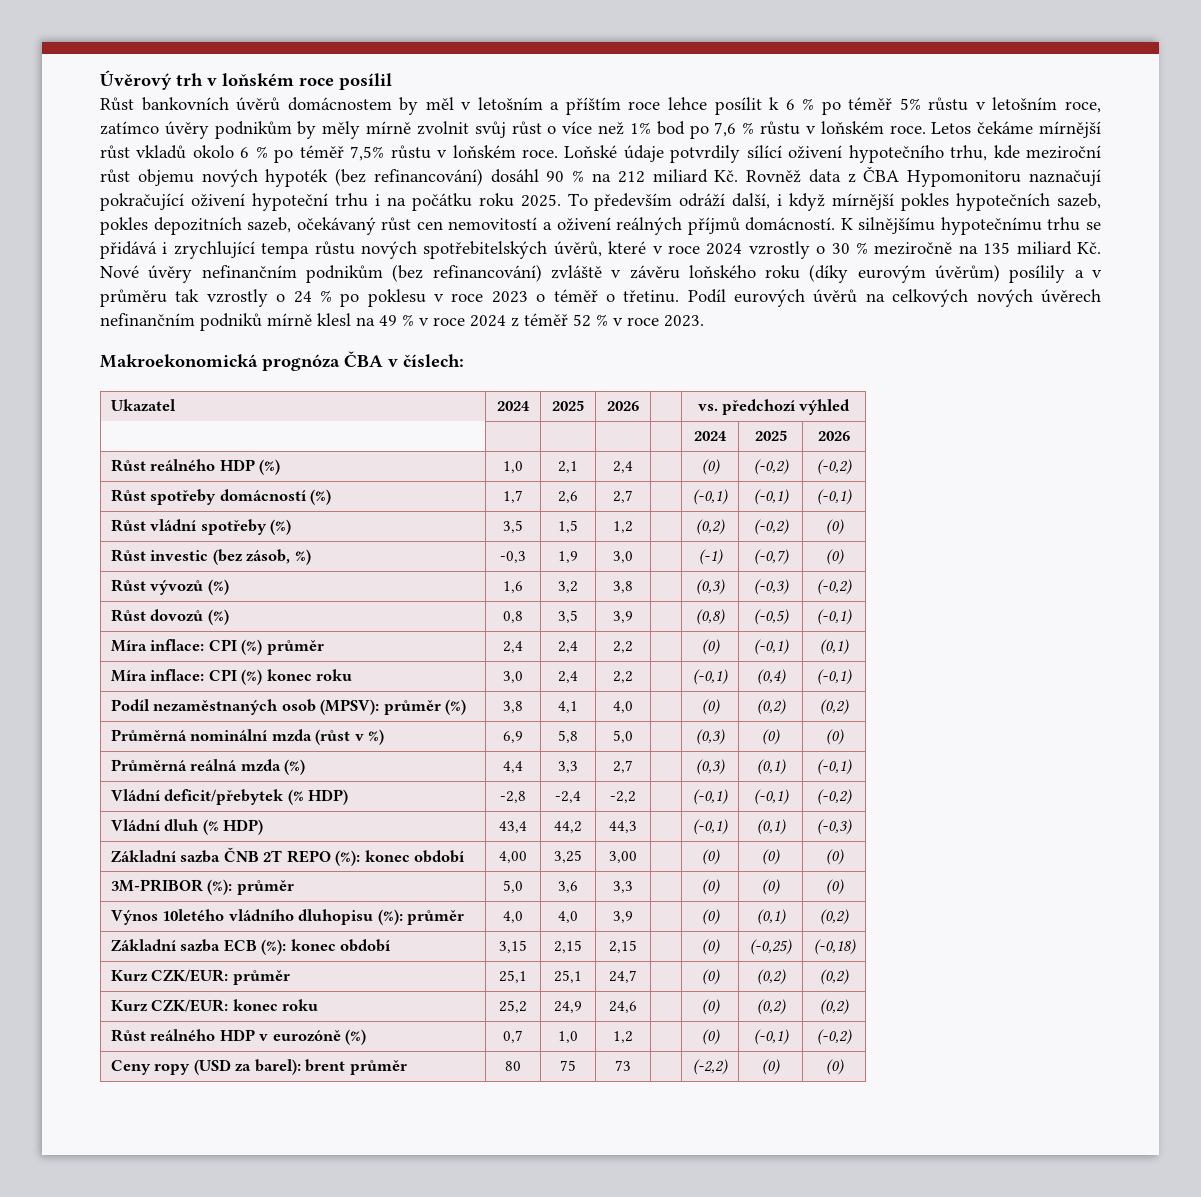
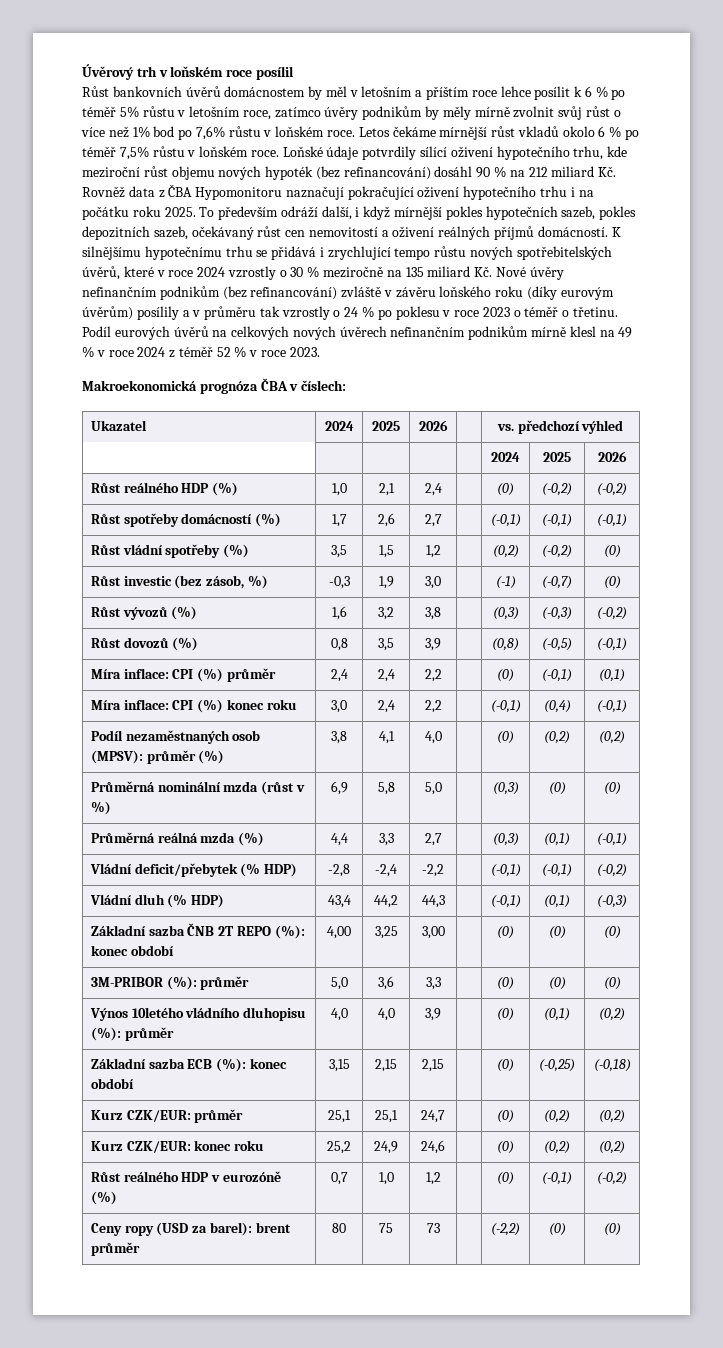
- Růst bankovních úvěrů domácnostem by měl v letošním a příštím roce lehce posílit k 6 % po téměř 5% růstu v letošním roce, zatímco úvěry podnikům by měly mírně zvolnit svůj růst o více než 1% bod po 7,6 % růstu v loňském roce.
+ Růst bankovních úvěrů domácnostem by měl v letošním a příštím roce lehce posílit k 6 % po téměř 5% růstu v letošním roce, zatímco úvěry podnikům by měly mírně zvolnit svůj růst o více než 1% bod po 7,6% růstu v loňském roce.
- Loňské údaje potvrdily sílící oživení hypotečního trhu, kde meziroční růst objemu nových hypoték (bez refinancování) dosáhl 90 % na 212 miliard Kč. Rovněž data z ČBA Hypomonitoru naznačují pokračující oživení hypoteční trhu i na počátku roku 2025.
+ Loňské údaje potvrdily sílící oživení hypotečního trhu, kde meziroční růst objemu nových hypoték (bez refinancování) dosáhl 90 % na 212 miliard Kč. Rovněž data z ČBA Hypomonitoru naznačují pokračující oživení hypotečního trhu i na počátku roku 2025.
- K silnějšímu hypotečnímu trhu se přidává i zrychlující tempa růstu nových spotřebitelských úvěrů, které v roce 2024 vzrostly o 30 % meziročně na 135 miliard Kč. Nové úvěry nefinančním podnikům (bez refinancování) zvláště v závěru loňského roku (díky eurovým úvěrům) posílily a v průměru tak vzrostly o 24 % po poklesu v roce 2023 o téměř o třetinu.
+ K silnějšímu hypotečnímu trhu se přidává i zrychlující tempo růstu nových spotřebitelských úvěrů, které v roce 2024 vzrostly o 30 % meziročně na 135 miliard Kč. Nové úvěry nefinančním podnikům (bez refinancování) zvláště v závěru loňského roku (díky eurovým úvěrům) posílily a v průměru tak vzrostly o 24 % po poklesu v roce 2023 o téměř o třetinu.
- Podíl eurových úvěrů na celkových nových úvěrech nefinančním podniků mírně klesl na 49 % v roce 2024 z téměř 52 % v roce 2023.
+ Podíl eurových úvěrů na celkových nových úvěrech nefinančním podnikům mírně klesl na 49 % v roce 2024 z téměř 52 % v roce 2023.

